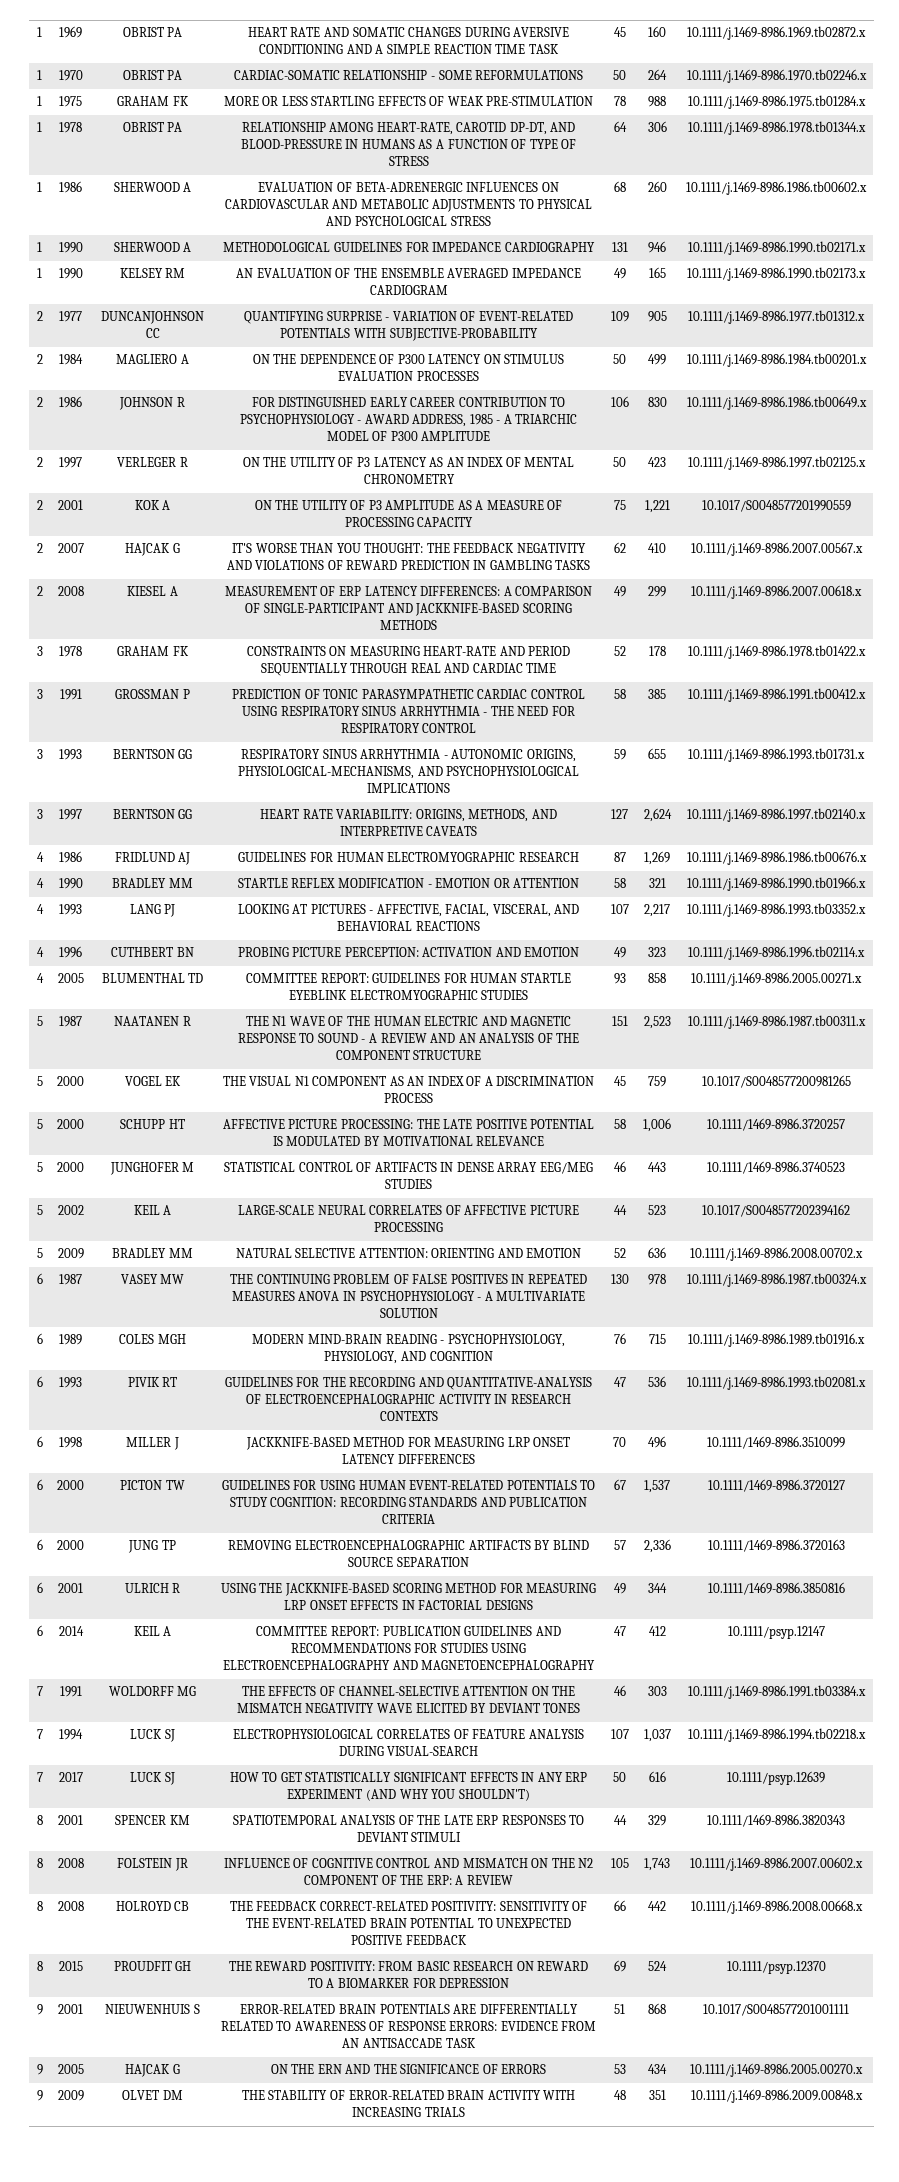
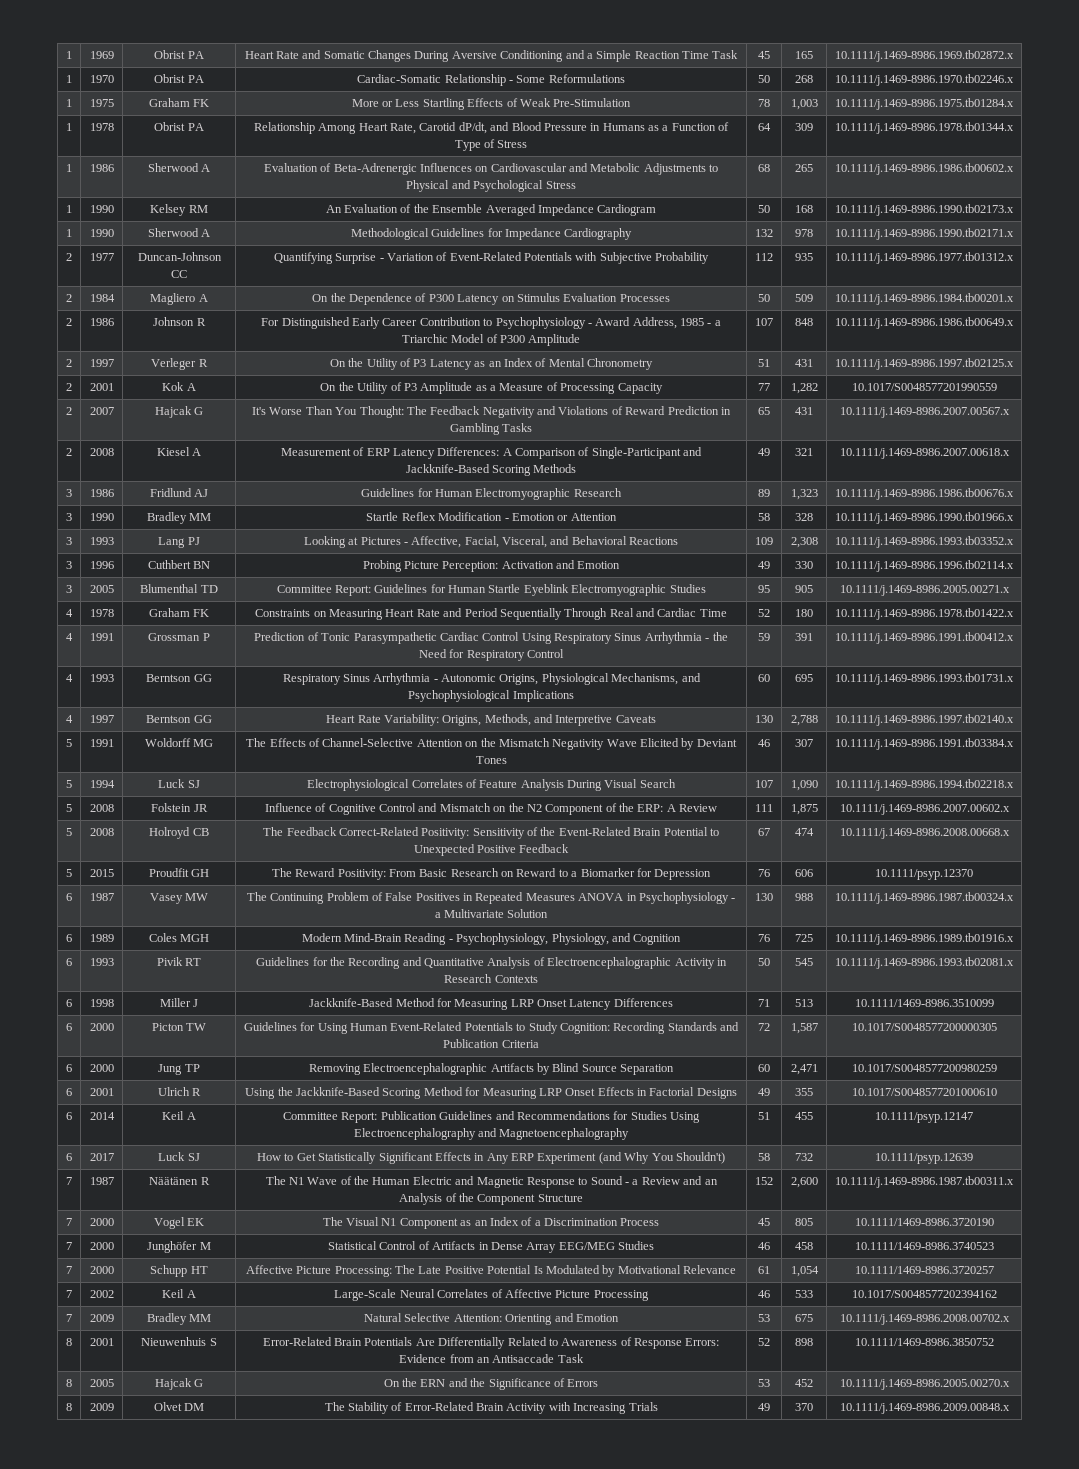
- 1 | 1969 | OBRIST PA | HEART RATE AND SOMATIC CHANGES DURING AVERSIVE CONDITIONING AND A SIMPLE REACTION TIME TASK | 45 | 160 | 10.1111/j.1469-8986.1969.tb02872.x
+ 1 | 1969 | Obrist PA | Heart Rate and Somatic Changes During Aversive Conditioning and a Simple Reaction Time Task | 45 | 165 | 10.1111/j.1469-8986.1969.tb02872.x
- 1 | 1970 | OBRIST PA | CARDIAC-SOMATIC RELATIONSHIP - SOME REFORMULATIONS | 50 | 264 | 10.1111/j.1469-8986.1970.tb02246.x
+ 1 | 1970 | Obrist PA | Cardiac-Somatic Relationship - Some Reformulations | 50 | 268 | 10.1111/j.1469-8986.1970.tb02246.x
- 1 | 1975 | GRAHAM FK | MORE OR LESS STARTLING EFFECTS OF WEAK PRE-STIMULATION | 78 | 988 | 10.1111/j.1469-8986.1975.tb01284.x
+ 1 | 1975 | Graham FK | More or Less Startling Effects of Weak Pre-Stimulation | 78 | 1,003 | 10.1111/j.1469-8986.1975.tb01284.x
- 1 | 1978 | OBRIST PA | RELATIONSHIP AMONG HEART-RATE, CAROTID DP-DT, AND BLOOD-PRESSURE IN HUMANS AS A FUNCTION OF TYPE OF STRESS | 64 | 306 | 10.1111/j.1469-8986.1978.tb01344.x
+ 1 | 1978 | Obrist PA | Relationship Among Heart Rate, Carotid dP/dt, and Blood Pressure in Humans as a Function of Type of Stress | 64 | 309 | 10.1111/j.1469-8986.1978.tb01344.x
- 1 | 1986 | SHERWOOD A | EVALUATION OF BETA-ADRENERGIC INFLUENCES ON CARDIOVASCULAR AND METABOLIC ADJUSTMENTS TO PHYSICAL AND PSYCHOLOGICAL STRESS | 68 | 260 | 10.1111/j.1469-8986.1986.tb00602.x
+ 1 | 1986 | Sherwood A | Evaluation of Beta-Adrenergic Influences on Cardiovascular and Metabolic Adjustments to Physical and Psychological Stress | 68 | 265 | 10.1111/j.1469-8986.1986.tb00602.x
- 1 | 1990 | SHERWOOD A | METHODOLOGICAL GUIDELINES FOR IMPEDANCE CARDIOGRAPHY | 131 | 946 | 10.1111/j.1469-8986.1990.tb02171.x
- 1 | 1990 | KELSEY RM | AN EVALUATION OF THE ENSEMBLE AVERAGED IMPEDANCE CARDIOGRAM | 49 | 165 | 10.1111/j.1469-8986.1990.tb02173.x
+ 1 | 1990 | Kelsey RM | An Evaluation of the Ensemble Averaged Impedance Cardiogram | 50 | 168 | 10.1111/j.1469-8986.1990.tb02173.x
+ 1 | 1990 | Sherwood A | Methodological Guidelines for Impedance Cardiography | 132 | 978 | 10.1111/j.1469-8986.1990.tb02171.x
- 2 | 1977 | DUNCANJOHNSON CC | QUANTIFYING SURPRISE - VARIATION OF EVENT-RELATED POTENTIALS WITH SUBJECTIVE-PROBABILITY | 109 | 905 | 10.1111/j.1469-8986.1977.tb01312.x
+ 2 | 1977 | Duncan-Johnson CC | Quantifying Surprise - Variation of Event-Related Potentials with Subjective Probability | 112 | 935 | 10.1111/j.1469-8986.1977.tb01312.x
- 2 | 1984 | MAGLIERO A | ON THE DEPENDENCE OF P300 LATENCY ON STIMULUS EVALUATION PROCESSES | 50 | 499 | 10.1111/j.1469-8986.1984.tb00201.x
+ 2 | 1984 | Magliero A | On the Dependence of P300 Latency on Stimulus Evaluation Processes | 50 | 509 | 10.1111/j.1469-8986.1984.tb00201.x
- 2 | 1986 | JOHNSON R | FOR DISTINGUISHED EARLY CAREER CONTRIBUTION TO PSYCHOPHYSIOLOGY - AWARD ADDRESS, 1985 - A TRIARCHIC MODEL OF P300 AMPLITUDE | 106 | 830 | 10.1111/j.1469-8986.1986.tb00649.x
+ 2 | 1986 | Johnson R | For Distinguished Early Career Contribution to Psychophysiology - Award Address, 1985 - a Triarchic Model of P300 Amplitude | 107 | 848 | 10.1111/j.1469-8986.1986.tb00649.x
- 2 | 1997 | VERLEGER R | ON THE UTILITY OF P3 LATENCY AS AN INDEX OF MENTAL CHRONOMETRY | 50 | 423 | 10.1111/j.1469-8986.1997.tb02125.x
+ 2 | 1997 | Verleger R | On the Utility of P3 Latency as an Index of Mental Chronometry | 51 | 431 | 10.1111/j.1469-8986.1997.tb02125.x
- 2 | 2001 | KOK A | ON THE UTILITY OF P3 AMPLITUDE AS A MEASURE OF PROCESSING CAPACITY | 75 | 1,221 | 10.1017/S0048577201990559
+ 2 | 2001 | Kok A | On the Utility of P3 Amplitude as a Measure of Processing Capacity | 77 | 1,282 | 10.1017/S0048577201990559
- 2 | 2007 | HAJCAK G | IT'S WORSE THAN YOU THOUGHT: THE FEEDBACK NEGATIVITY AND VIOLATIONS OF REWARD PREDICTION IN GAMBLING TASKS | 62 | 410 | 10.1111/j.1469-8986.2007.00567.x
+ 2 | 2007 | Hajcak G | It's Worse Than You Thought: The Feedback Negativity and Violations of Reward Prediction in Gambling Tasks | 65 | 431 | 10.1111/j.1469-8986.2007.00567.x
- 2 | 2008 | KIESEL A | MEASUREMENT OF ERP LATENCY DIFFERENCES: A COMPARISON OF SINGLE-PARTICIPANT AND JACKKNIFE-BASED SCORING METHODS | 49 | 299 | 10.1111/j.1469-8986.2007.00618.x
+ 2 | 2008 | Kiesel A | Measurement of ERP Latency Differences: A Comparison of Single-Participant and Jackknife-Based Scoring Methods | 49 | 321 | 10.1111/j.1469-8986.2007.00618.x
- 3 | 1978 | GRAHAM FK | CONSTRAINTS ON MEASURING HEART-RATE AND PERIOD SEQUENTIALLY THROUGH REAL AND CARDIAC TIME | 52 | 178 | 10.1111/j.1469-8986.1978.tb01422.x
- 3 | 1991 | GROSSMAN P | PREDICTION OF TONIC PARASYMPATHETIC CARDIAC CONTROL USING RESPIRATORY SINUS ARRHYTHMIA - THE NEED FOR RESPIRATORY CONTROL | 58 | 385 | 10.1111/j.1469-8986.1991.tb00412.x
+ 3 | 1986 | Fridlund AJ | Guidelines for Human Electromyographic Research | 89 | 1,323 | 10.1111/j.1469-8986.1986.tb00676.x
+ 3 | 1990 | Bradley MM | Startle Reflex Modification - Emotion or Attention | 58 | 328 | 10.1111/j.1469-8986.1990.tb01966.x
- 3 | 1993 | BERNTSON GG | RESPIRATORY SINUS ARRHYTHMIA - AUTONOMIC ORIGINS, PHYSIOLOGICAL-MECHANISMS, AND PSYCHOPHYSIOLOGICAL IMPLICATIONS | 59 | 655 | 10.1111/j.1469-8986.1993.tb01731.x
- 3 | 1997 | BERNTSON GG | HEART RATE VARIABILITY: ORIGINS, METHODS, AND INTERPRETIVE CAVEATS | 127 | 2,624 | 10.1111/j.1469-8986.1997.tb02140.x
- 4 | 1986 | FRIDLUND AJ | GUIDELINES FOR HUMAN ELECTROMYOGRAPHIC RESEARCH | 87 | 1,269 | 10.1111/j.1469-8986.1986.tb00676.x
- 4 | 1990 | BRADLEY MM | STARTLE REFLEX MODIFICATION - EMOTION OR ATTENTION | 58 | 321 | 10.1111/j.1469-8986.1990.tb01966.x
- 4 | 1993 | LANG PJ | LOOKING AT PICTURES - AFFECTIVE, FACIAL, VISCERAL, AND BEHAVIORAL REACTIONS | 107 | 2,217 | 10.1111/j.1469-8986.1993.tb03352.x
- 4 | 1996 | CUTHBERT BN | PROBING PICTURE PERCEPTION: ACTIVATION AND EMOTION | 49 | 323 | 10.1111/j.1469-8986.1996.tb02114.x
- 4 | 2005 | BLUMENTHAL TD | COMMITTEE REPORT: GUIDELINES FOR HUMAN STARTLE EYEBLINK ELECTROMYOGRAPHIC STUDIES | 93 | 858 | 10.1111/j.1469-8986.2005.00271.x
- 5 | 1987 | NAATANEN R | THE N1 WAVE OF THE HUMAN ELECTRIC AND MAGNETIC RESPONSE TO SOUND - A REVIEW AND AN ANALYSIS OF THE COMPONENT STRUCTURE | 151 | 2,523 | 10.1111/j.1469-8986.1987.tb00311.x
- 5 | 2000 | VOGEL EK | THE VISUAL N1 COMPONENT AS AN INDEX OF A DISCRIMINATION PROCESS | 45 | 759 | 10.1017/S0048577200981265
- 5 | 2000 | SCHUPP HT | AFFECTIVE PICTURE PROCESSING: THE LATE POSITIVE POTENTIAL IS MODULATED BY MOTIVATIONAL RELEVANCE | 58 | 1,006 | 10.1111/1469-8986.3720257
- 5 | 2000 | JUNGHOFER M | STATISTICAL CONTROL OF ARTIFACTS IN DENSE ARRAY EEG/MEG STUDIES | 46 | 443 | 10.1111/1469-8986.3740523
- 5 | 2002 | KEIL A | LARGE-SCALE NEURAL CORRELATES OF AFFECTIVE PICTURE PROCESSING | 44 | 523 | 10.1017/S0048577202394162
- 5 | 2009 | BRADLEY MM | NATURAL SELECTIVE ATTENTION: ORIENTING AND EMOTION | 52 | 636 | 10.1111/j.1469-8986.2008.00702.x
+ 3 | 1993 | Lang PJ | Looking at Pictures - Affective, Facial, Visceral, and Behavioral Reactions | 109 | 2,308 | 10.1111/j.1469-8986.1993.tb03352.x
+ 3 | 1996 | Cuthbert BN | Probing Picture Perception: Activation and Emotion | 49 | 330 | 10.1111/j.1469-8986.1996.tb02114.x
+ 3 | 2005 | Blumenthal TD | Committee Report: Guidelines for Human Startle Eyeblink Electromyographic Studies | 95 | 905 | 10.1111/j.1469-8986.2005.00271.x
+ 4 | 1978 | Graham FK | Constraints on Measuring Heart Rate and Period Sequentially Through Real and Cardiac Time | 52 | 180 | 10.1111/j.1469-8986.1978.tb01422.x
+ 4 | 1991 | Grossman P | Prediction of Tonic Parasympathetic Cardiac Control Using Respiratory Sinus Arrhythmia - the Need for Respiratory Control | 59 | 391 | 10.1111/j.1469-8986.1991.tb00412.x
+ 4 | 1993 | Berntson GG | Respiratory Sinus Arrhythmia - Autonomic Origins, Physiological Mechanisms, and Psychophysiological Implications | 60 | 695 | 10.1111/j.1469-8986.1993.tb01731.x
+ 4 | 1997 | Berntson GG | Heart Rate Variability: Origins, Methods, and Interpretive Caveats | 130 | 2,788 | 10.1111/j.1469-8986.1997.tb02140.x
+ 5 | 1991 | Woldorff MG | The Effects of Channel-Selective Attention on the Mismatch Negativity Wave Elicited by Deviant Tones | 46 | 307 | 10.1111/j.1469-8986.1991.tb03384.x
+ 5 | 1994 | Luck SJ | Electrophysiological Correlates of Feature Analysis During Visual Search | 107 | 1,090 | 10.1111/j.1469-8986.1994.tb02218.x
+ 5 | 2008 | Folstein JR | Influence of Cognitive Control and Mismatch on the N2 Component of the ERP: A Review | 111 | 1,875 | 10.1111/j.1469-8986.2007.00602.x
+ 5 | 2008 | Holroyd CB | The Feedback Correct-Related Positivity: Sensitivity of the Event-Related Brain Potential to Unexpected Positive Feedback | 67 | 474 | 10.1111/j.1469-8986.2008.00668.x
+ 5 | 2015 | Proudfit GH | The Reward Positivity: From Basic Research on Reward to a Biomarker for Depression | 76 | 606 | 10.1111/psyp.12370
- 6 | 1987 | VASEY MW | THE CONTINUING PROBLEM OF FALSE POSITIVES IN REPEATED MEASURES ANOVA IN PSYCHOPHYSIOLOGY - A MULTIVARIATE SOLUTION | 130 | 978 | 10.1111/j.1469-8986.1987.tb00324.x
+ 6 | 1987 | Vasey MW | The Continuing Problem of False Positives in Repeated Measures ANOVA in Psychophysiology - a Multivariate Solution | 130 | 988 | 10.1111/j.1469-8986.1987.tb00324.x
- 6 | 1989 | COLES MGH | MODERN MIND-BRAIN READING - PSYCHOPHYSIOLOGY, PHYSIOLOGY, AND COGNITION | 76 | 715 | 10.1111/j.1469-8986.1989.tb01916.x
+ 6 | 1989 | Coles MGH | Modern Mind-Brain Reading - Psychophysiology, Physiology, and Cognition | 76 | 725 | 10.1111/j.1469-8986.1989.tb01916.x
- 6 | 1993 | PIVIK RT | GUIDELINES FOR THE RECORDING AND QUANTITATIVE-ANALYSIS OF ELECTROENCEPHALOGRAPHIC ACTIVITY IN RESEARCH CONTEXTS | 47 | 536 | 10.1111/j.1469-8986.1993.tb02081.x
+ 6 | 1993 | Pivik RT | Guidelines for the Recording and Quantitative Analysis of Electroencephalographic Activity in Research Contexts | 50 | 545 | 10.1111/j.1469-8986.1993.tb02081.x
- 6 | 1998 | MILLER J | JACKKNIFE-BASED METHOD FOR MEASURING LRP ONSET LATENCY DIFFERENCES | 70 | 496 | 10.1111/1469-8986.3510099
+ 6 | 1998 | Miller J | Jackknife-Based Method for Measuring LRP Onset Latency Differences | 71 | 513 | 10.1111/1469-8986.3510099
- 6 | 2000 | PICTON TW | GUIDELINES FOR USING HUMAN EVENT-RELATED POTENTIALS TO STUDY COGNITION: RECORDING STANDARDS AND PUBLICATION CRITERIA | 67 | 1,537 | 10.1111/1469-8986.3720127
- 6 | 2000 | JUNG TP | REMOVING ELECTROENCEPHALOGRAPHIC ARTIFACTS BY BLIND SOURCE SEPARATION | 57 | 2,336 | 10.1111/1469-8986.3720163
+ 6 | 2000 | Picton TW | Guidelines for Using Human Event-Related Potentials to Study Cognition: Recording Standards and Publication Criteria | 72 | 1,587 | 10.1017/S0048577200000305
+ 6 | 2000 | Jung TP | Removing Electroencephalographic Artifacts by Blind Source Separation | 60 | 2,471 | 10.1017/S0048577200980259
- 6 | 2001 | ULRICH R | USING THE JACKKNIFE-BASED SCORING METHOD FOR MEASURING LRP ONSET EFFECTS IN FACTORIAL DESIGNS | 49 | 344 | 10.1111/1469-8986.3850816
+ 6 | 2001 | Ulrich R | Using the Jackknife-Based Scoring Method for Measuring LRP Onset Effects in Factorial Designs | 49 | 355 | 10.1017/S0048577201000610
- 6 | 2014 | KEIL A | COMMITTEE REPORT: PUBLICATION GUIDELINES AND RECOMMENDATIONS FOR STUDIES USING ELECTROENCEPHALOGRAPHY AND MAGNETOENCEPHALOGRAPHY | 47 | 412 | 10.1111/psyp.12147
- 7 | 1991 | WOLDORFF MG | THE EFFECTS OF CHANNEL-SELECTIVE ATTENTION ON THE MISMATCH NEGATIVITY WAVE ELICITED BY DEVIANT TONES | 46 | 303 | 10.1111/j.1469-8986.1991.tb03384.x
- 7 | 1994 | LUCK SJ | ELECTROPHYSIOLOGICAL CORRELATES OF FEATURE ANALYSIS DURING VISUAL-SEARCH | 107 | 1,037 | 10.1111/j.1469-8986.1994.tb02218.x
- 7 | 2017 | LUCK SJ | HOW TO GET STATISTICALLY SIGNIFICANT EFFECTS IN ANY ERP EXPERIMENT (AND WHY YOU SHOULDN'T) | 50 | 616 | 10.1111/psyp.12639
- 8 | 2001 | SPENCER KM | SPATIOTEMPORAL ANALYSIS OF THE LATE ERP RESPONSES TO DEVIANT STIMULI | 44 | 329 | 10.1111/1469-8986.3820343
- 8 | 2008 | FOLSTEIN JR | INFLUENCE OF COGNITIVE CONTROL AND MISMATCH ON THE N2 COMPONENT OF THE ERP: A REVIEW | 105 | 1,743 | 10.1111/j.1469-8986.2007.00602.x
- 8 | 2008 | HOLROYD CB | THE FEEDBACK CORRECT-RELATED POSITIVITY: SENSITIVITY OF THE EVENT-RELATED BRAIN POTENTIAL TO UNEXPECTED POSITIVE FEEDBACK | 66 | 442 | 10.1111/j.1469-8986.2008.00668.x
- 8 | 2015 | PROUDFIT GH | THE REWARD POSITIVITY: FROM BASIC RESEARCH ON REWARD TO A BIOMARKER FOR DEPRESSION | 69 | 524 | 10.1111/psyp.12370
- 9 | 2001 | NIEUWENHUIS S | ERROR-RELATED BRAIN POTENTIALS ARE DIFFERENTIALLY RELATED TO AWARENESS OF RESPONSE ERRORS: EVIDENCE FROM AN ANTISACCADE TASK | 51 | 868 | 10.1017/S0048577201001111
- 9 | 2005 | HAJCAK G | ON THE ERN AND THE SIGNIFICANCE OF ERRORS | 53 | 434 | 10.1111/j.1469-8986.2005.00270.x
- 9 | 2009 | OLVET DM | THE STABILITY OF ERROR-RELATED BRAIN ACTIVITY WITH INCREASING TRIALS | 48 | 351 | 10.1111/j.1469-8986.2009.00848.x
+ 6 | 2014 | Keil A | Committee Report: Publication Guidelines and Recommendations for Studies Using Electroencephalography and Magnetoencephalography | 51 | 455 | 10.1111/psyp.12147
+ 6 | 2017 | Luck SJ | How to Get Statistically Significant Effects in Any ERP Experiment (and Why You Shouldn't) | 58 | 732 | 10.1111/psyp.12639
+ 7 | 1987 | Näätänen R | The N1 Wave of the Human Electric and Magnetic Response to Sound - a Review and an Analysis of the Component Structure | 152 | 2,600 | 10.1111/j.1469-8986.1987.tb00311.x
+ 7 | 2000 | Vogel EK | The Visual N1 Component as an Index of a Discrimination Process | 45 | 805 | 10.1111/1469-8986.3720190
+ 7 | 2000 | Junghöfer M | Statistical Control of Artifacts in Dense Array EEG/MEG Studies | 46 | 458 | 10.1111/1469-8986.3740523
+ 7 | 2000 | Schupp HT | Affective Picture Processing: The Late Positive Potential Is Modulated by Motivational Relevance | 61 | 1,054 | 10.1111/1469-8986.3720257
+ 7 | 2002 | Keil A | Large-Scale Neural Correlates of Affective Picture Processing | 46 | 533 | 10.1017/S0048577202394162
+ 7 | 2009 | Bradley MM | Natural Selective Attention: Orienting and Emotion | 53 | 675 | 10.1111/j.1469-8986.2008.00702.x
+ 8 | 2001 | Nieuwenhuis S | Error-Related Brain Potentials Are Differentially Related to Awareness of Response Errors: Evidence from an Antisaccade Task | 52 | 898 | 10.1111/1469-8986.3850752
+ 8 | 2005 | Hajcak G | On the ERN and the Significance of Errors | 53 | 452 | 10.1111/j.1469-8986.2005.00270.x
+ 8 | 2009 | Olvet DM | The Stability of Error-Related Brain Activity with Increasing Trials | 49 | 370 | 10.1111/j.1469-8986.2009.00848.x

